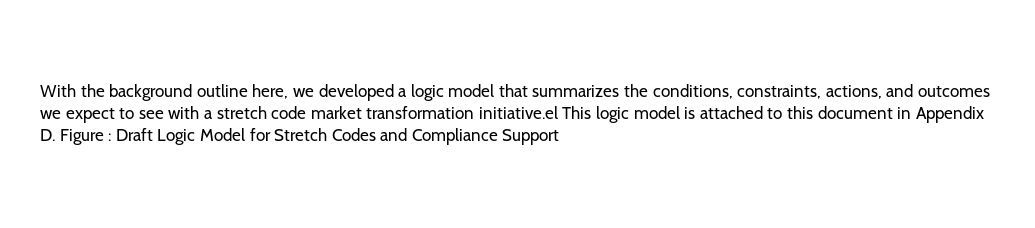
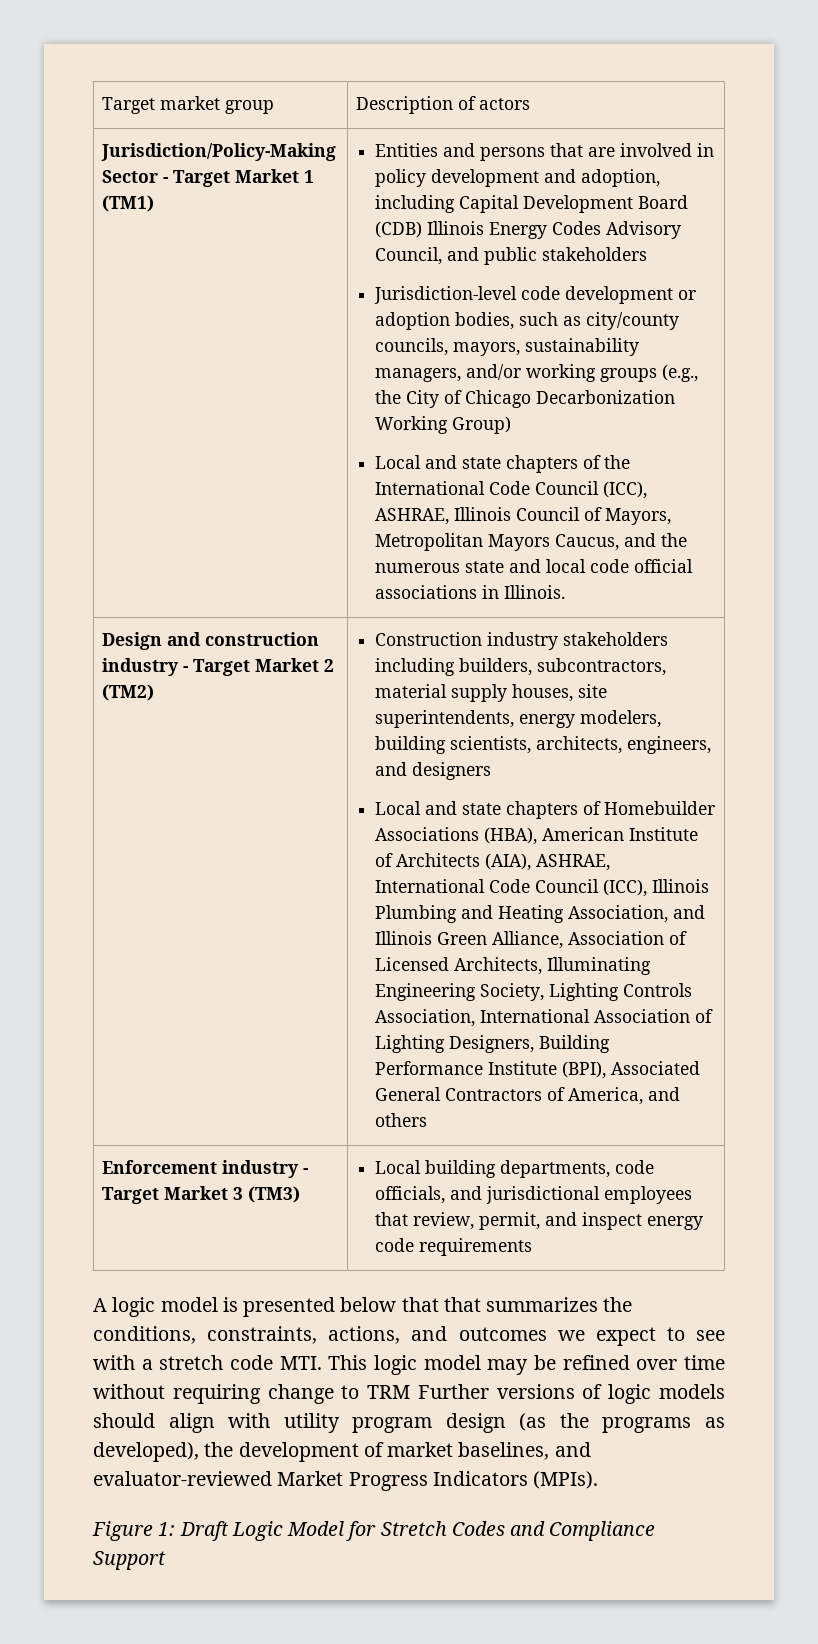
- With the background outline here, we developed a logic model that summarizes the conditions, constraints, actions, and outcomes we expect to see with a stretch code market transformation initiative.el This logic model is attached to this document in Appendix D. Figure : Draft Logic Model for Stretch Codes and Compliance Support
+ Target market group | Description of actors
+ Jurisdiction/Policy-Making Sector - Target Market 1 (TM1) | Entities and persons that are involved in policy development and adoption, including Capital Development Board (CDB) Illinois Energy Codes Advisory Council, and public stakeholders
+ Jurisdiction-level code development or adoption bodies, such as city/county councils, mayors, sustainability managers, and/or working groups (e.g., the City of Chicago Decarbonization Working Group)
+ Local and state chapters of the International Code Council (ICC), ASHRAE, Illinois Council of Mayors, Metropolitan Mayors Caucus, and the numerous state and local code official associations in Illinois.
+ Design and construction industry - Target Market 2 (TM2) | Construction industry stakeholders including builders, subcontractors, material supply houses, site superintendents, energy modelers, building scientists, architects, engineers, and designers
+ Local and state chapters of Homebuilder Associations (HBA), American Institute of Architects (AIA), ASHRAE, International Code Council (ICC), Illinois Plumbing and Heating Association, and Illinois Green Alliance, Association of Licensed Architects, Illuminating Engineering Society, Lighting Controls Association, International Association of Lighting Designers, Building Performance Institute (BPI), Associated General Contractors of America, and others
+ Enforcement industry - Target Market 3 (TM3) | Local building departments, code officials, and jurisdictional employees that review, permit, and inspect energy code requirements
+ A logic model is presented below that that summarizes the conditions, constraints, actions, and outcomes we expect to see with a stretch code MTI. This logic model may be refined over time without requiring change to TRM Further versions of logic models should align with utility program design (as the programs as developed), the development of market baselines, and evaluator-reviewed Market Progress Indicators (MPIs).
+ Figure 1: Draft Logic Model for Stretch Codes and Compliance Support

